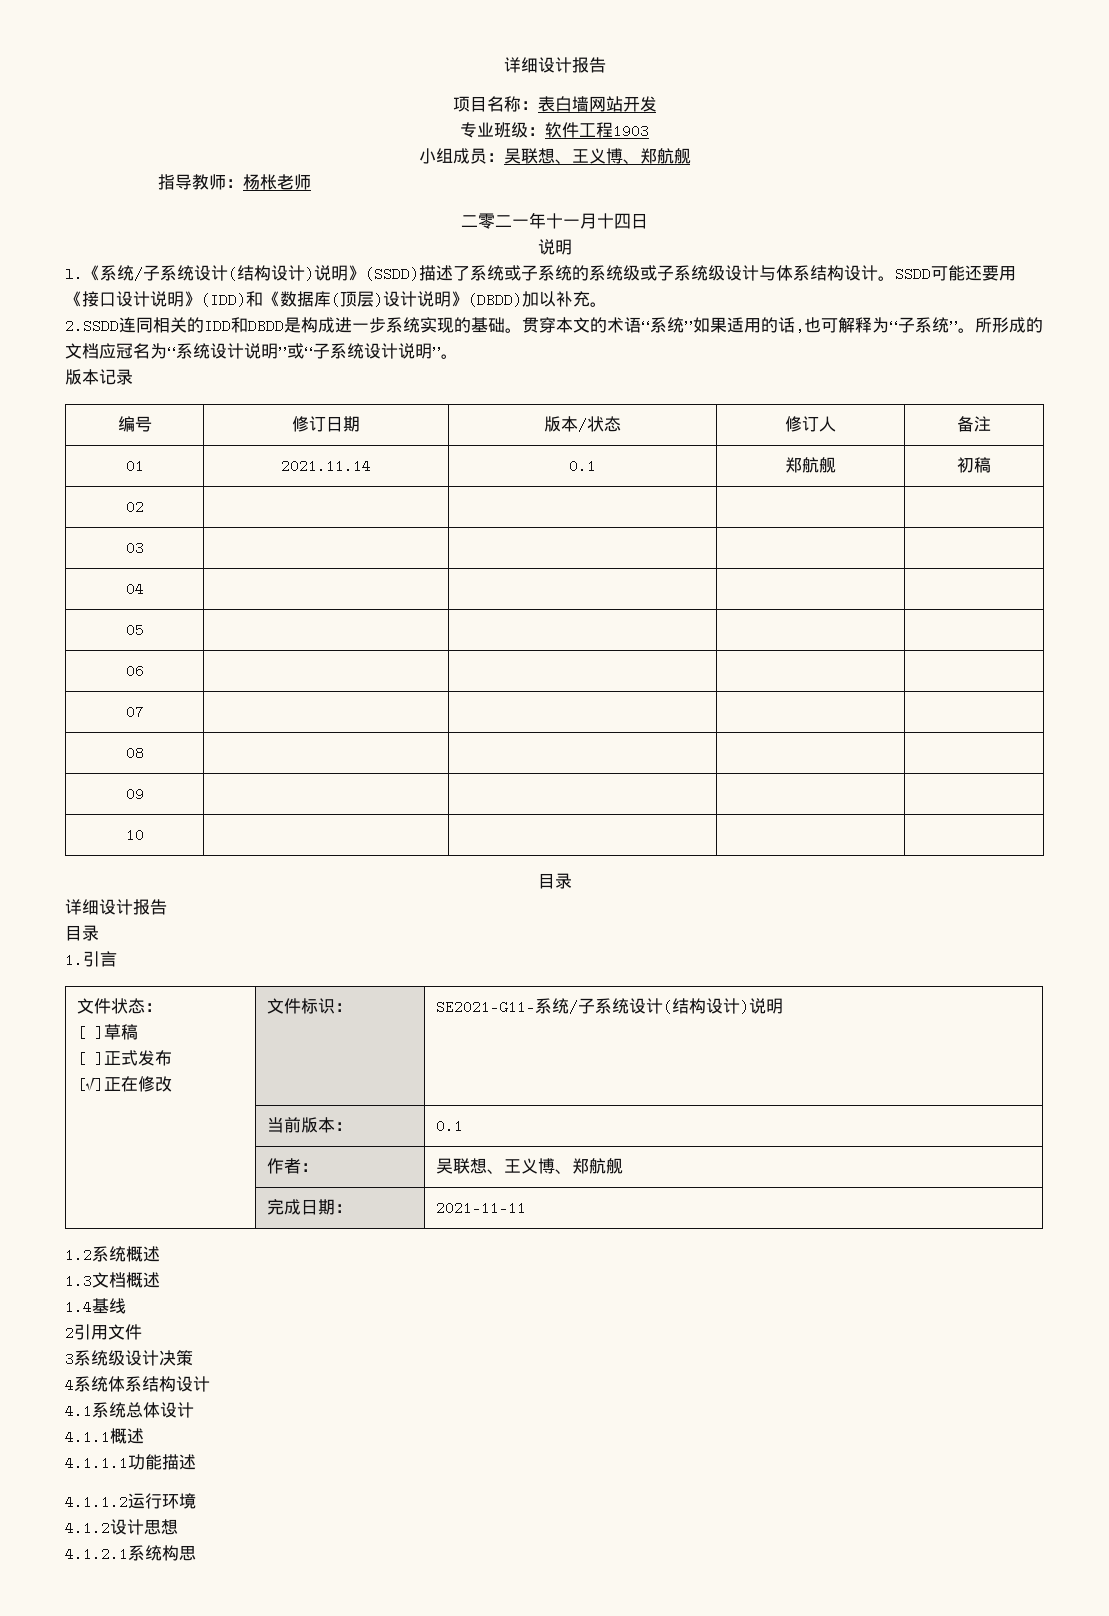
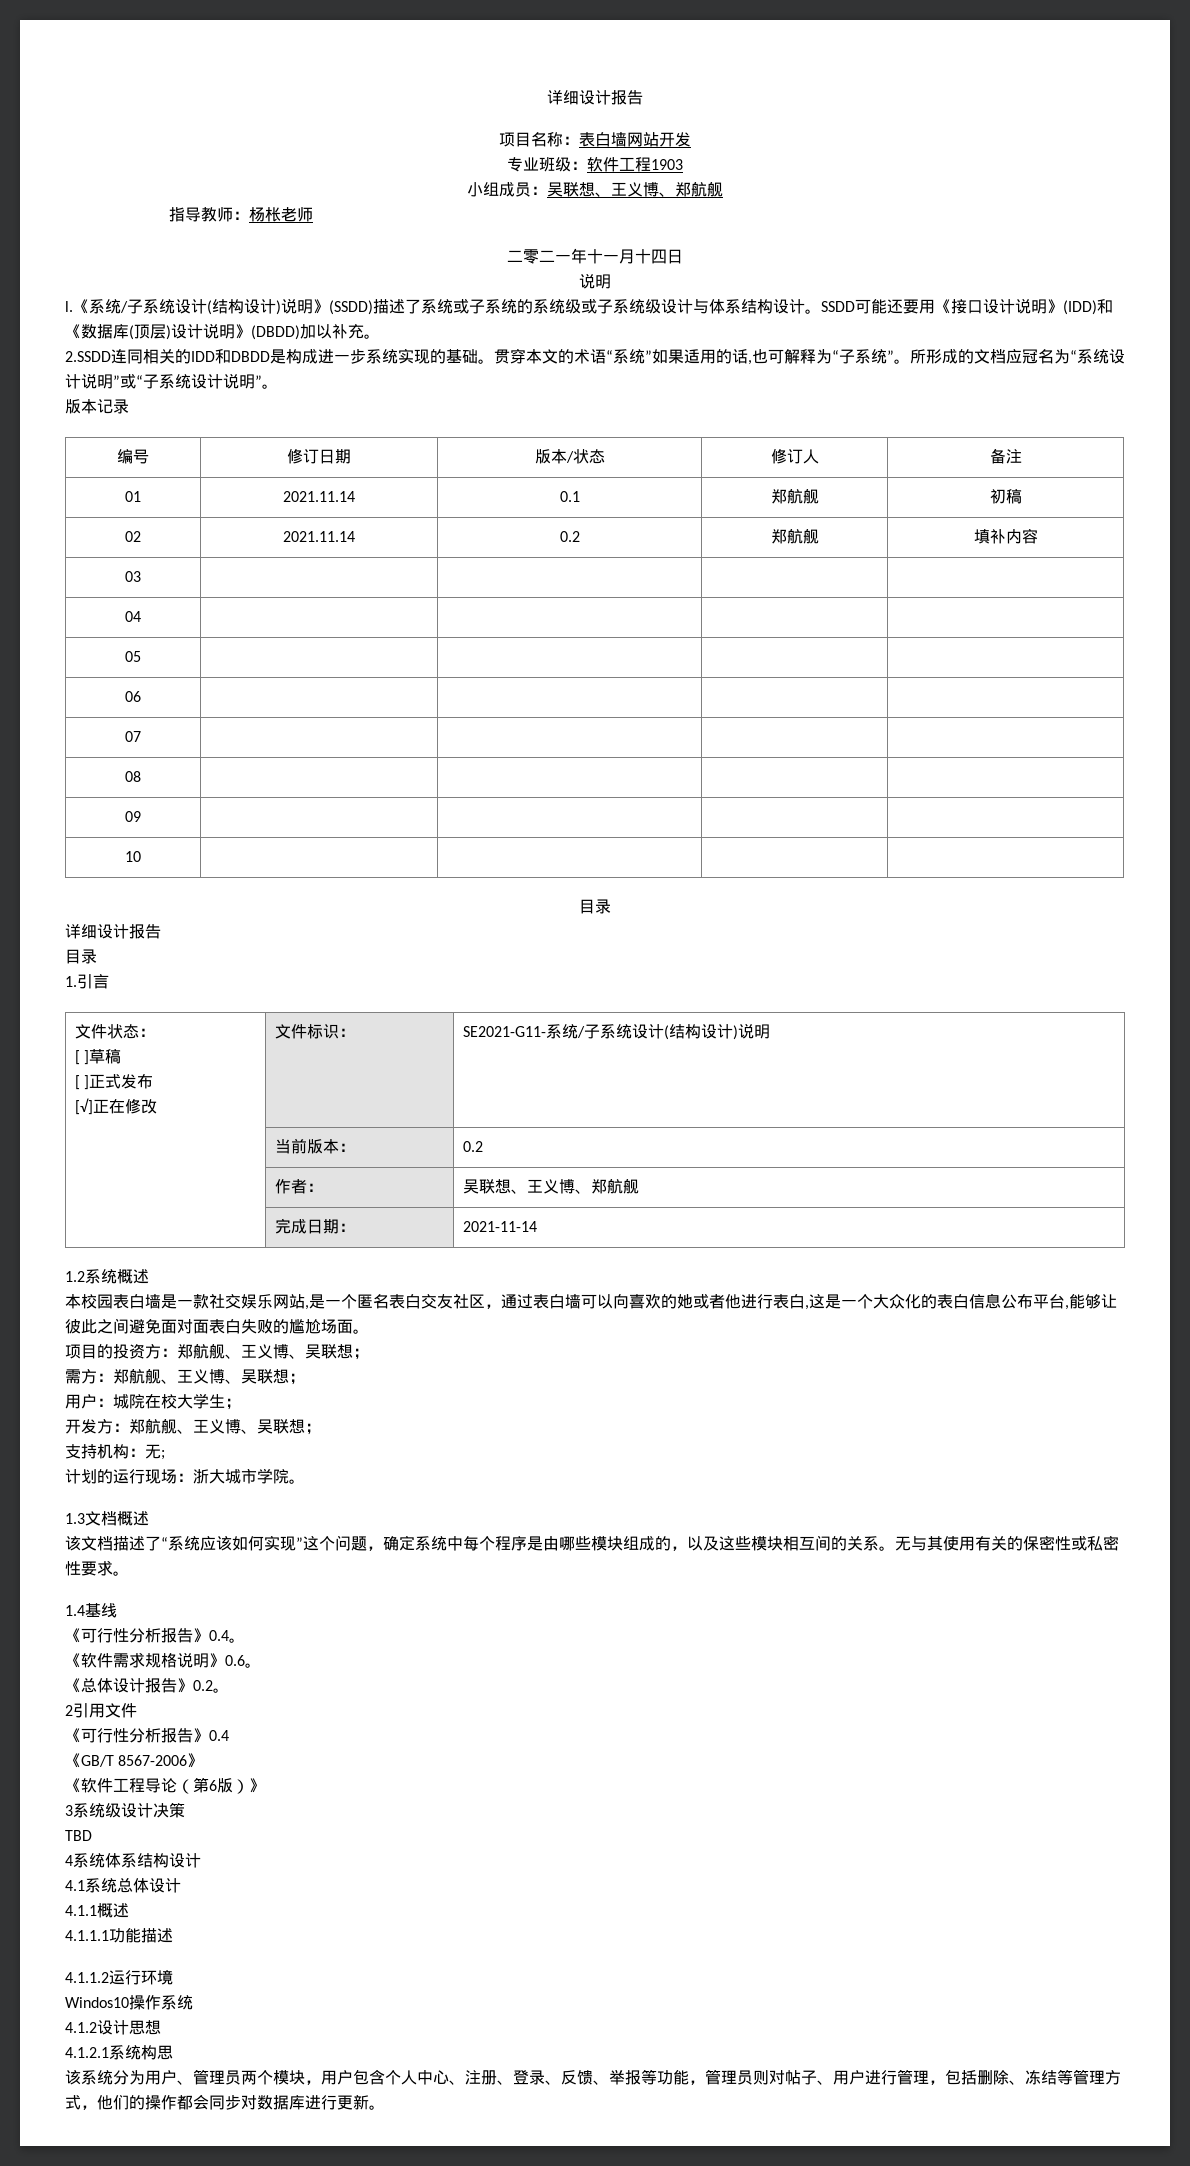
- 02 | | | |
+ 02 | 2021.11.14 | 0.2 | 郑航舰 | 填补内容
- | 当前版本： | 0.1
+ | 当前版本： | 0.2
- | 完成日期： | 2021-11-11
+ | 完成日期： | 2021-11-14
+ 本校园表白墙是一款社交娱乐网站,是一个匿名表白交友社区，通过表白墙可以向喜欢的她或者他进行表白,这是一个大众化的表白信息公布平台,能够让彼此之间避免面对面表白失败的尴尬场面。
+ 项目的投资方：郑航舰、王义博、吴联想；
+ 需方：郑航舰、王义博、吴联想；
+ 用户：城院在校大学生；
+ 开发方：郑航舰、王义博、吴联想；
+ 支持机构：无;
+ 计划的运行现场：浙大城市学院。
  1.3文档概述
+ 该文档描述了“系统应该如何实现”这个问题，确定系统中每个程序是由哪些模块组成的，以及这些模块相互间的关系。无与其使用有关的保密性或私密性要求。
  1.4基线
+ 《可行性分析报告》0.4。
+ 《软件需求规格说明》0.6。
+ 《总体设计报告》0.2。
  2引用文件
+ 《可行性分析报告》0.4
+ 《GB/T 8567-2006》
+ 《软件工程导论（第6版）》
+ TBD
+ Windos10操作系统
+ 该系统分为用户、管理员两个模块，用户包含个人中心、注册、登录、反馈、举报等功能，管理员则对帖子、用户进行管理，包括删除、冻结等管理方式，他们的操作都会同步对数据库进行更新。

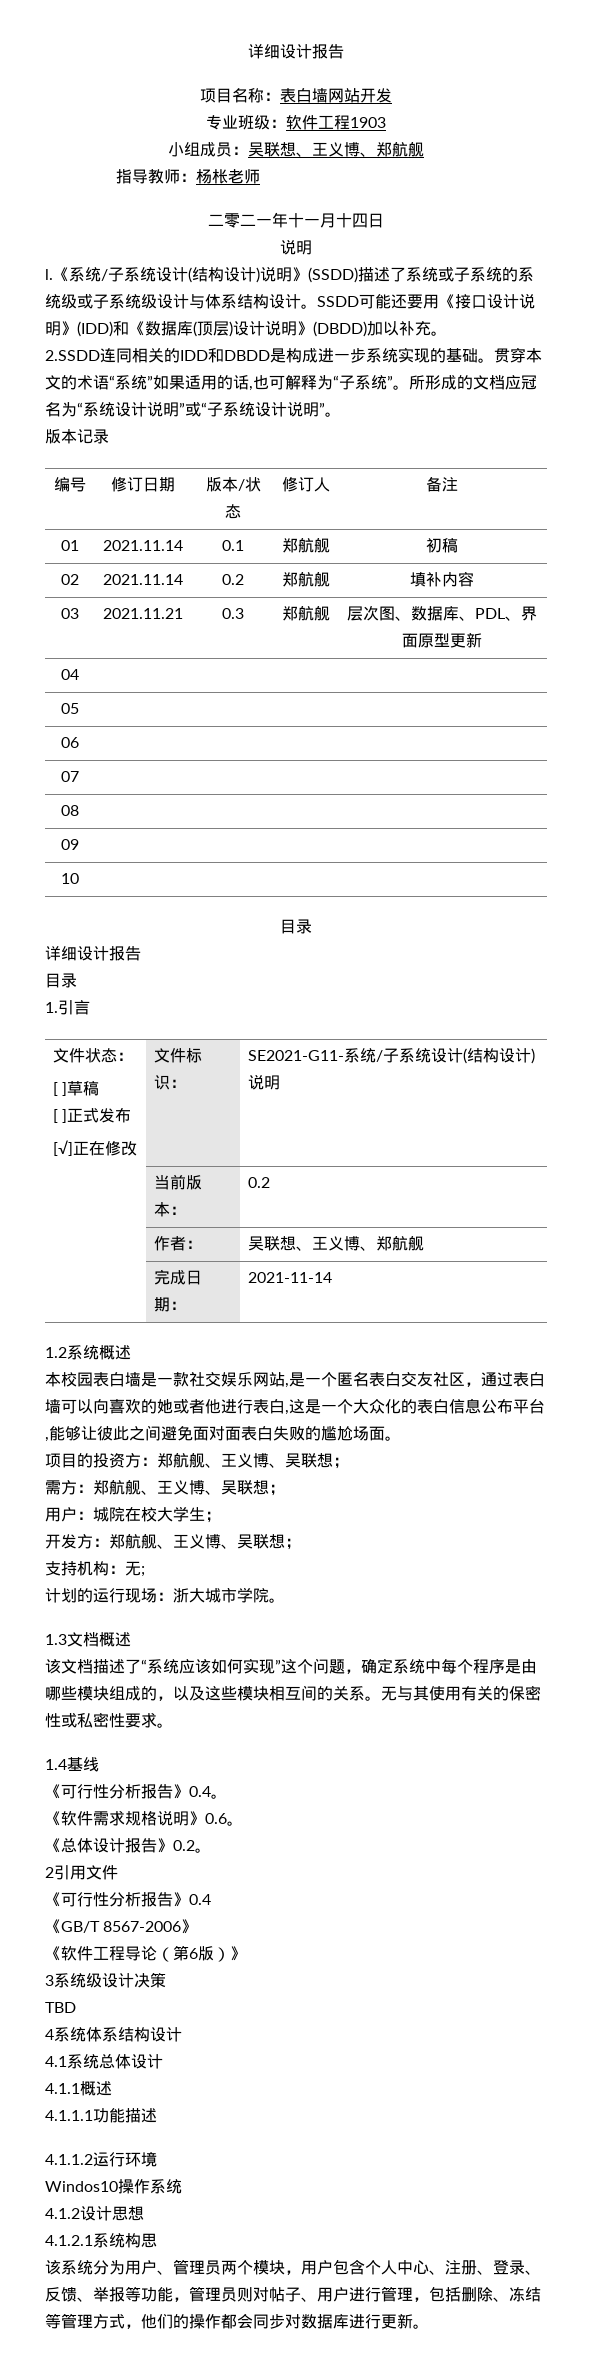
- 03 | | | |
+ 03 | 2021.11.21 | 0.3 | 郑航舰 | 层次图、数据库、PDL、界面原型更新

